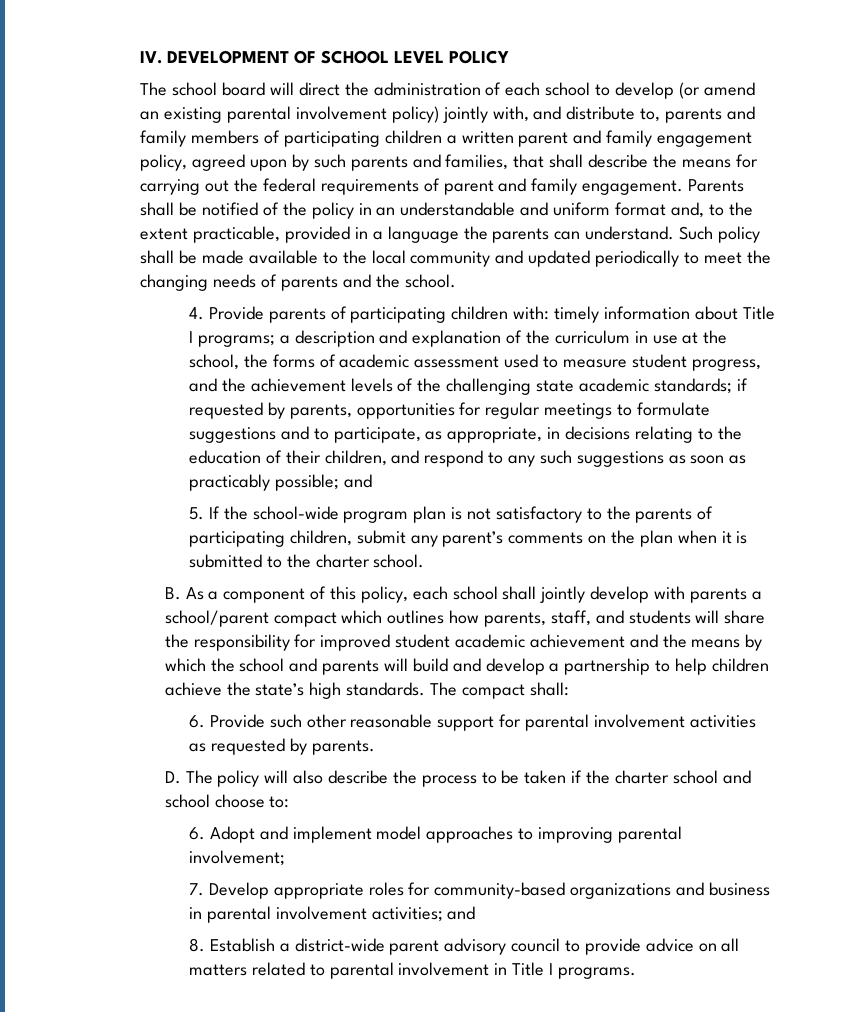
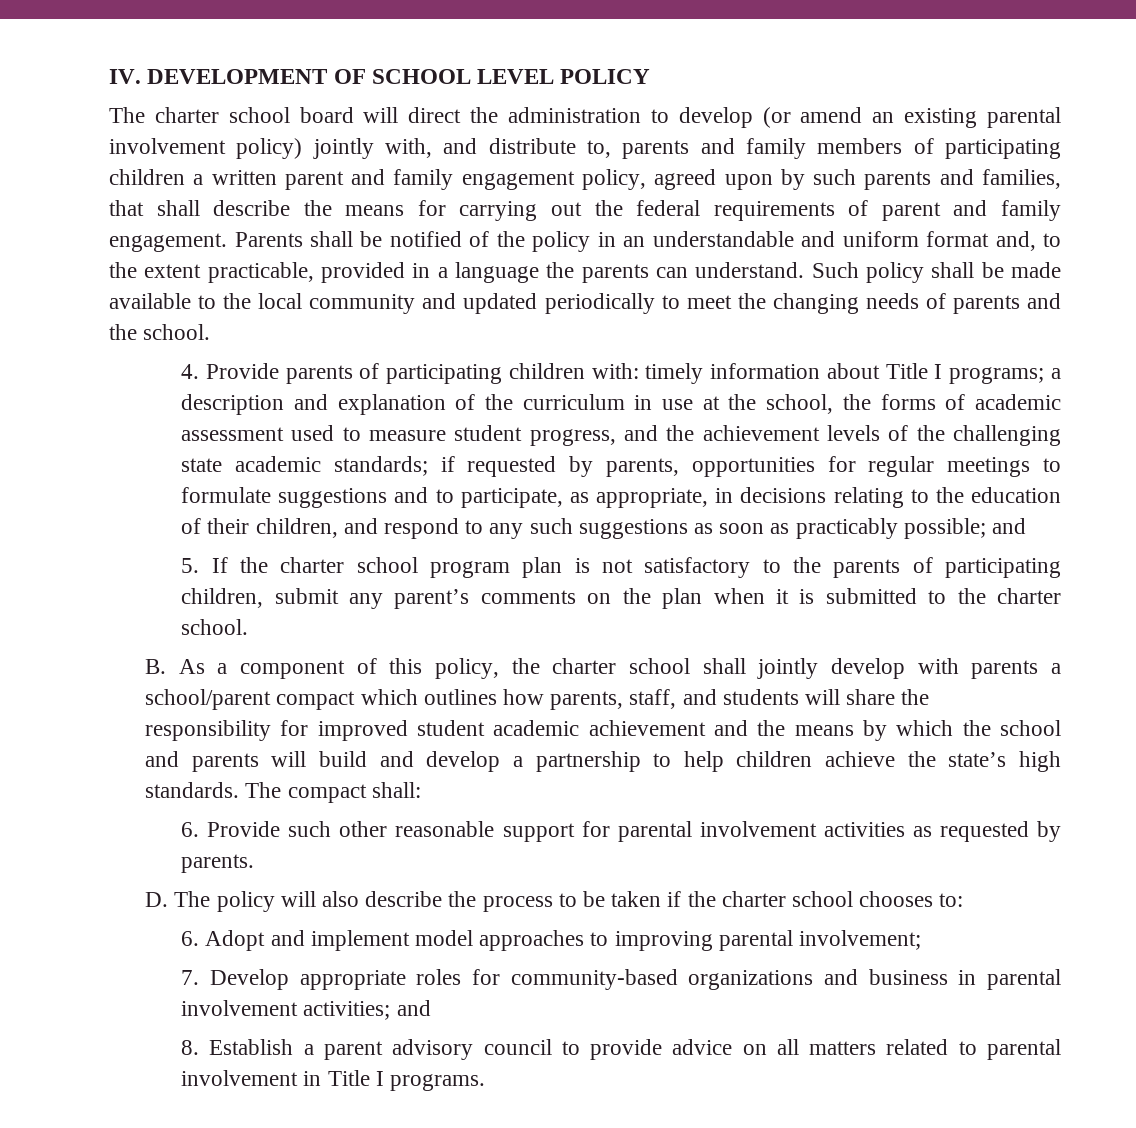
- The school board will direct the administration of each school to develop (or amend an existing parental involvement policy) jointly with, and distribute to, parents and family members of participating children a written parent and family engagement policy, agreed upon by such parents and families, that shall describe the means for carrying out the federal requirements of parent and family engagement.
+ The charter school board will direct the administration to develop (or amend an existing parental involvement policy) jointly with, and distribute to, parents and family members of participating children a written parent and family engagement policy, agreed upon by such parents and families, that shall describe the means for carrying out the federal requirements of parent and family engagement.
- 5. If the school-wide program plan is not satisfactory to the parents of participating children, submit any parent’s comments on the plan when it is submitted to the charter school.
+ 5. If the charter school program plan is not satisfactory to the parents of participating children, submit any parent’s comments on the plan when it is submitted to the charter school.
- B. As a component of this policy, each school shall jointly develop with parents a school/parent compact which outlines how parents, staff, and students will share the responsibility for improved student academic achievement and the means by which the school and parents will build and develop a partnership to help children achieve the state’s high standards.
+ B. As a component of this policy, the charter school shall jointly develop with parents a school/parent compact which outlines how parents, staff, and students will share the responsibility for improved student academic achievement and the means by which the school and parents will build and develop a partnership to help children achieve the state’s high standards.
- D. The policy will also describe the process to be taken if the charter school and school choose to:
+ D. The policy will also describe the process to be taken if the charter school chooses to:
- 8. Establish a district-wide parent advisory council to provide advice on all matters related to parental involvement in Title I programs.
+ 8. Establish a parent advisory council to provide advice on all matters related to parental involvement in Title I programs.

